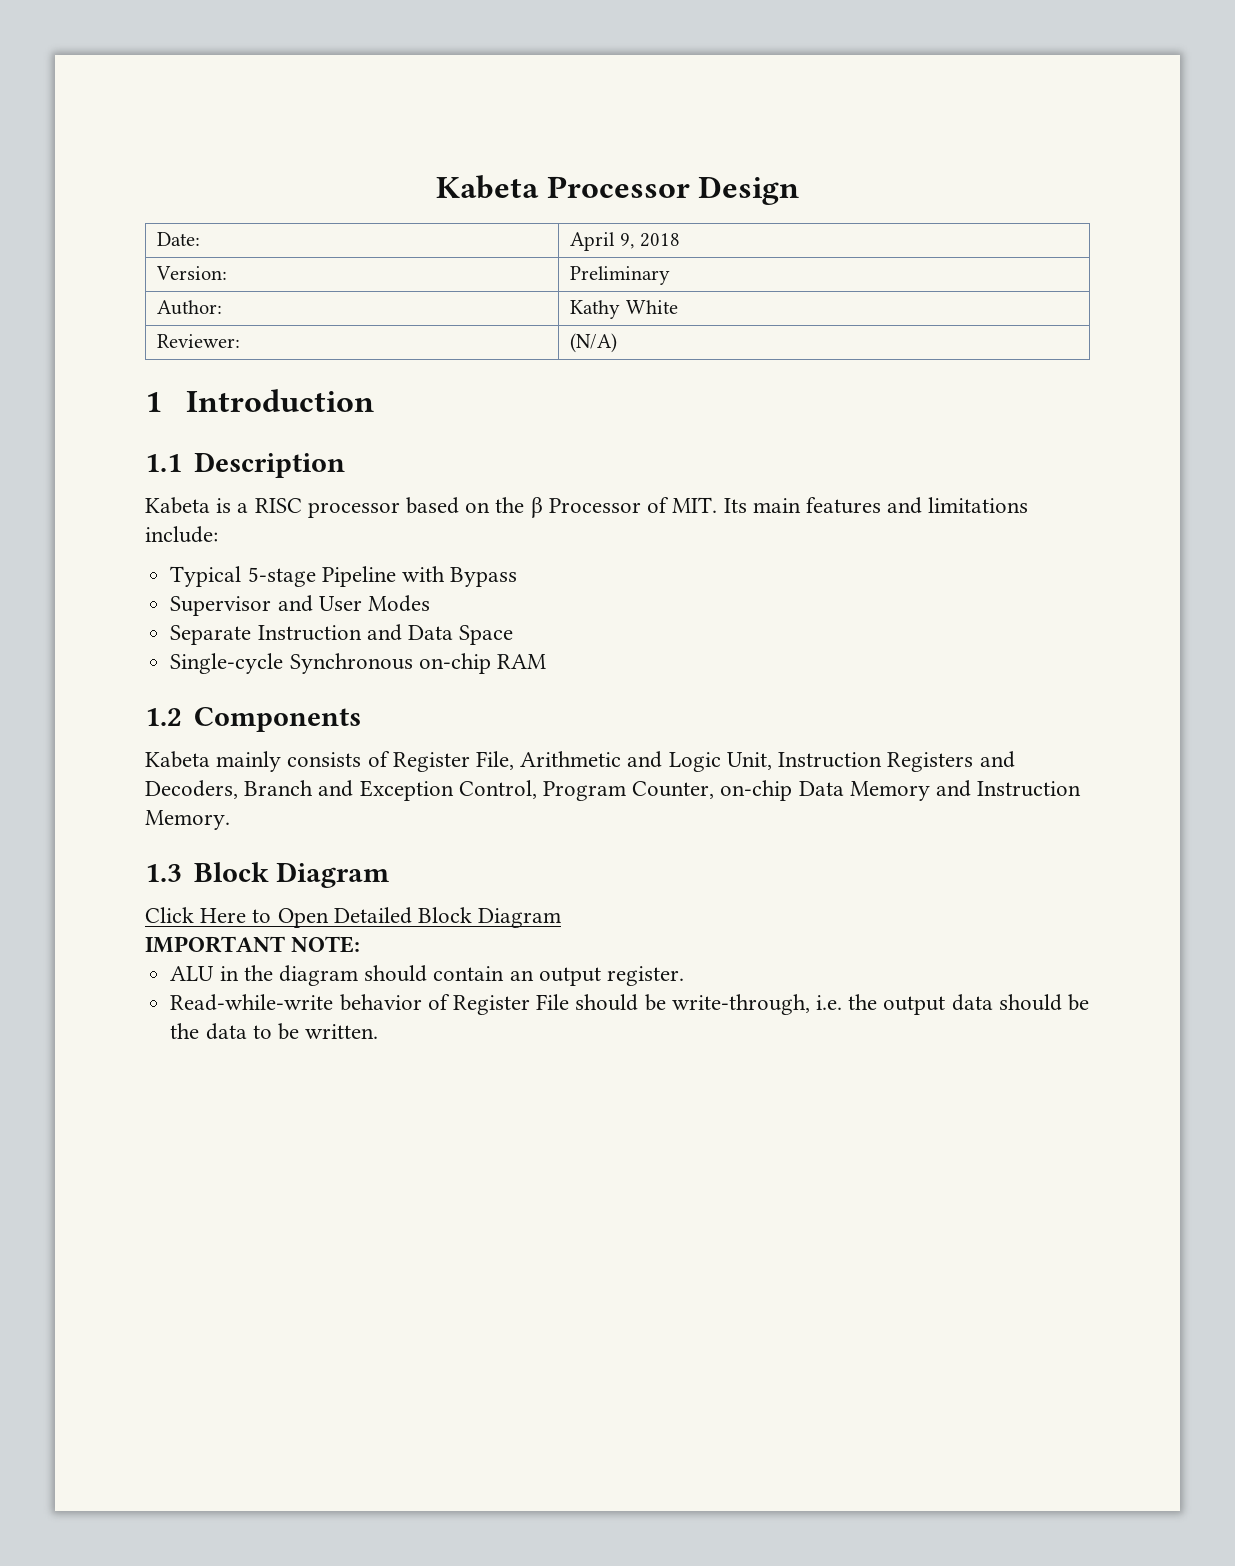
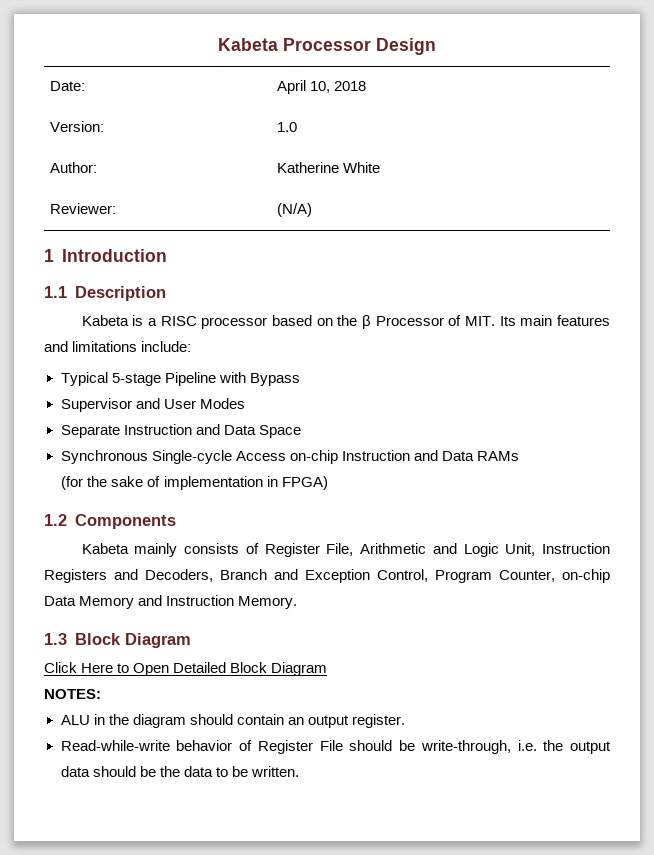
- Date: | April 9, 2018
+ Date: | April 10, 2018
- Version: | Preliminary
+ Version: | 1.0
- Author: | Kathy White
+ Author: | Katherine White
- Single-cycle Synchronous on-chip RAM
+ Synchronous Single-cycle Access on-chip Instruction and Data RAMs
+ (for the sake of implementation in FPGA)
- IMPORTANT NOTE:
+ NOTES:

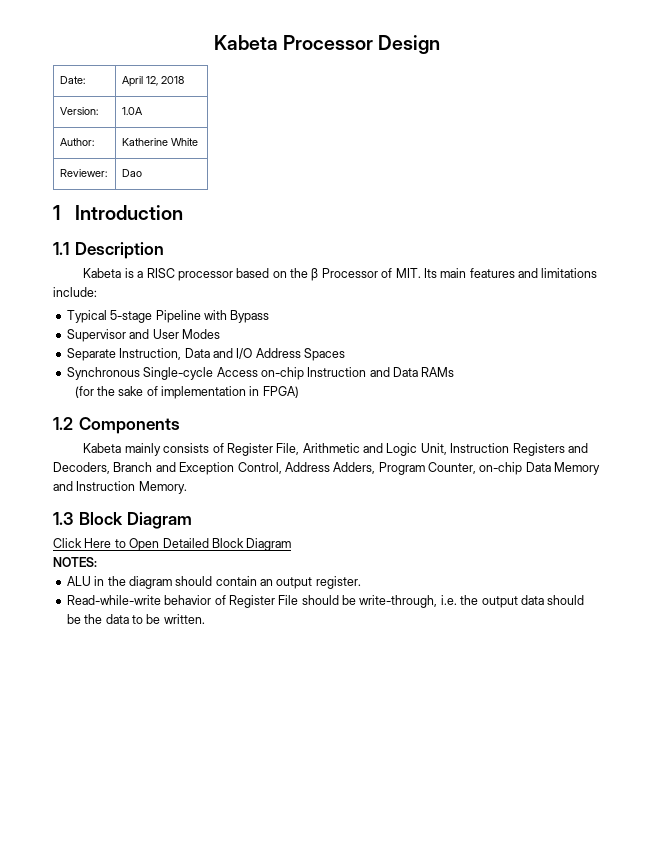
- Date: | April 10, 2018
+ Date: | April 12, 2018
- Version: | 1.0
+ Version: | 1.0A
- Reviewer: | (N/A)
+ Reviewer: | Dao
- Separate Instruction and Data Space
+ Separate Instruction, Data and I/O Address Spaces
- Kabeta mainly consists of Register File, Arithmetic and Logic Unit, Instruction Registers and Decoders, Branch and Exception Control, Program Counter, on-chip Data Memory and Instruction Memory.
+ Kabeta mainly consists of Register File, Arithmetic and Logic Unit, Instruction Registers and Decoders, Branch and Exception Control, Address Adders, Program Counter, on-chip Data Memory and Instruction Memory.

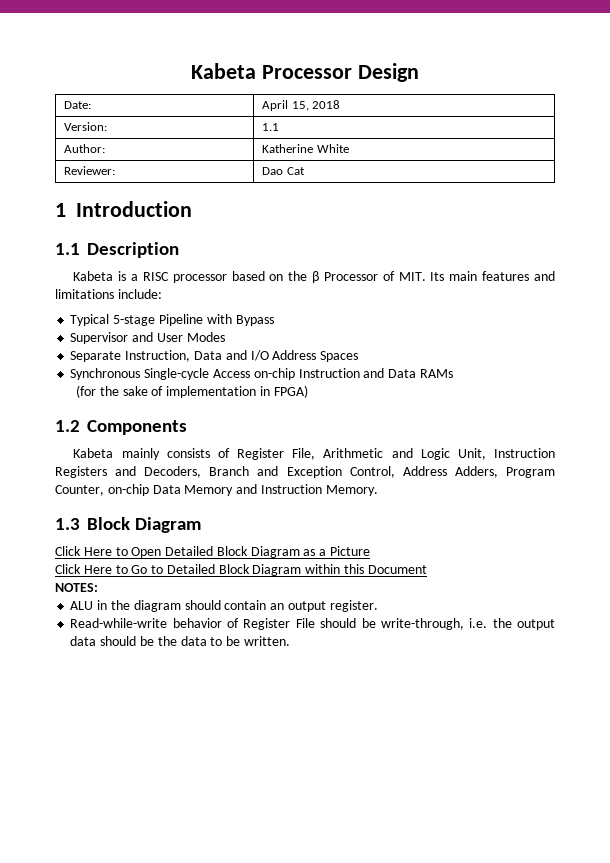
- Date: | April 12, 2018
+ Date: | April 15, 2018
- Version: | 1.0A
+ Version: | 1.1
- Reviewer: | Dao
+ Reviewer: | Dao Cat
- Click Here to Open Detailed Block Diagram
+ Click Here to Open Detailed Block Diagram as a Picture
+ Click Here to Go to Detailed Block Diagram within this Document

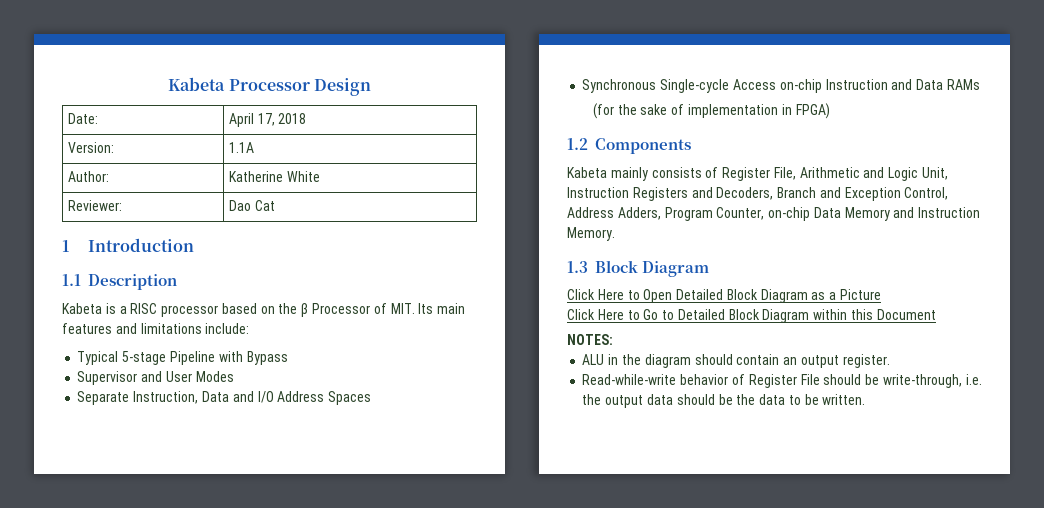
- Date: | April 15, 2018
+ Date: | April 17, 2018
- Version: | 1.1
+ Version: | 1.1A

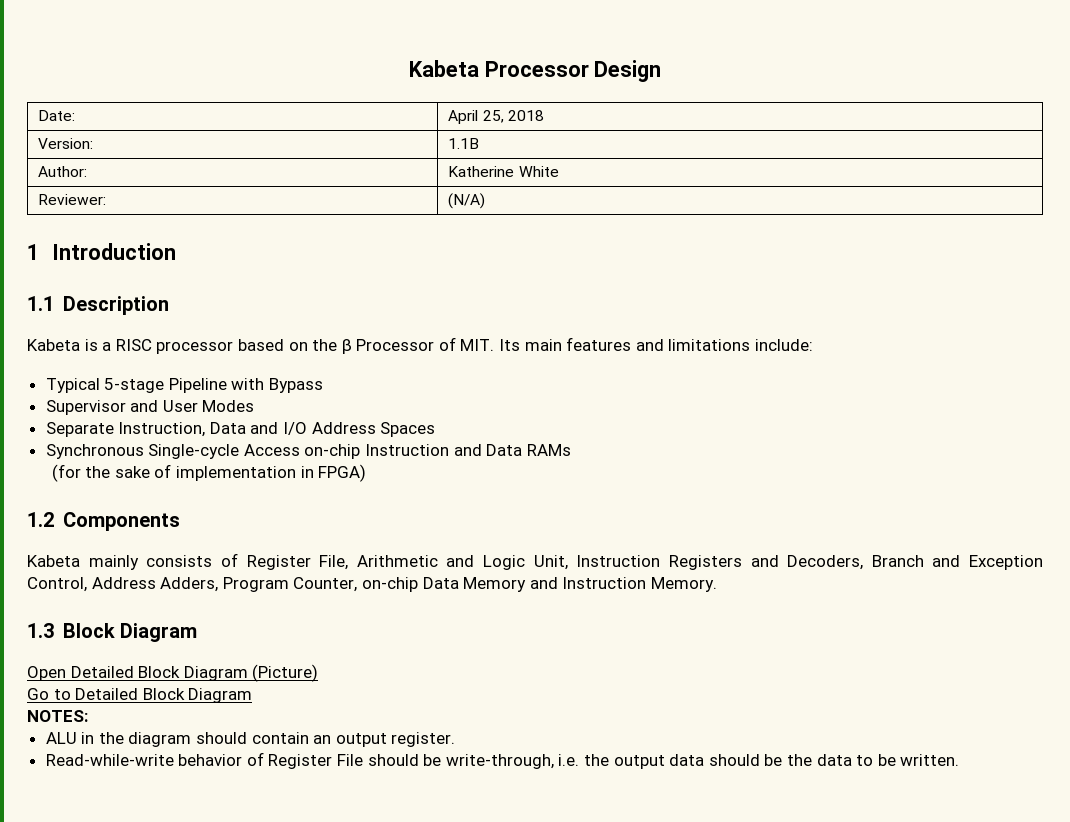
- Date: | April 17, 2018
+ Date: | April 25, 2018
- Version: | 1.1A
+ Version: | 1.1B
- Reviewer: | Dao Cat
+ Reviewer: | (N/A)
- Click Here to Open Detailed Block Diagram as a Picture
- Click Here to Go to Detailed Block Diagram within this Document
+ Open Detailed Block Diagram (Picture)
+ Go to Detailed Block Diagram

